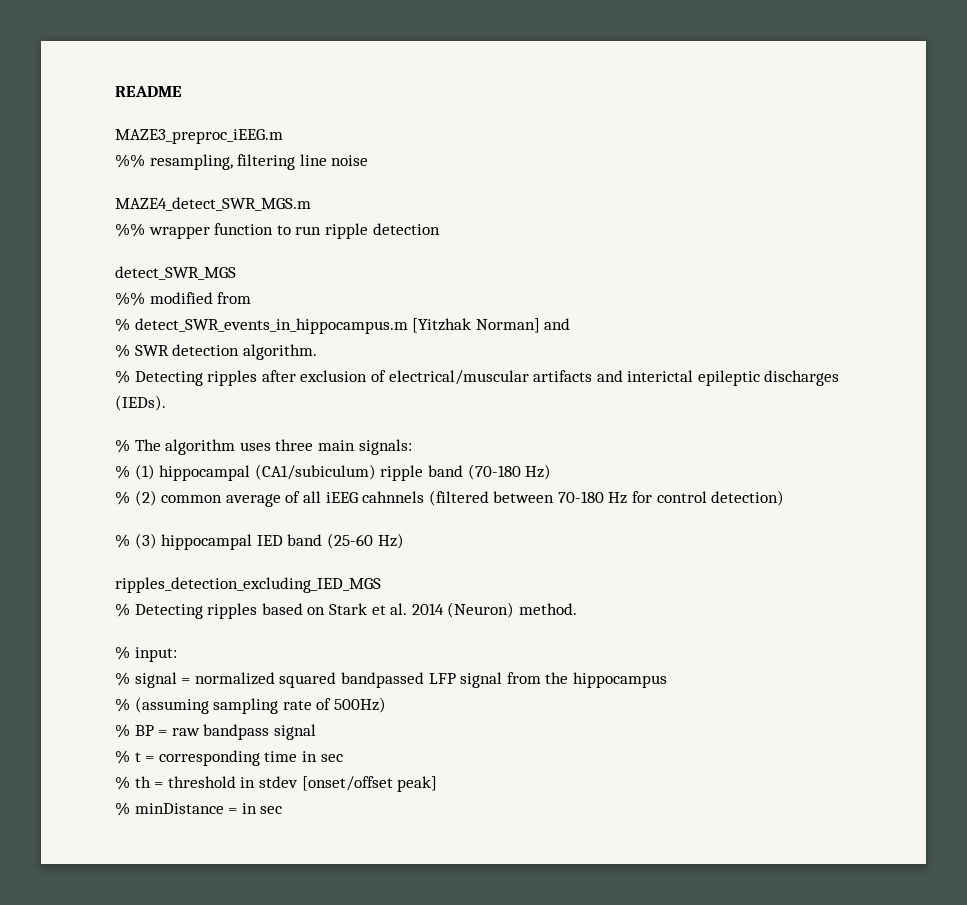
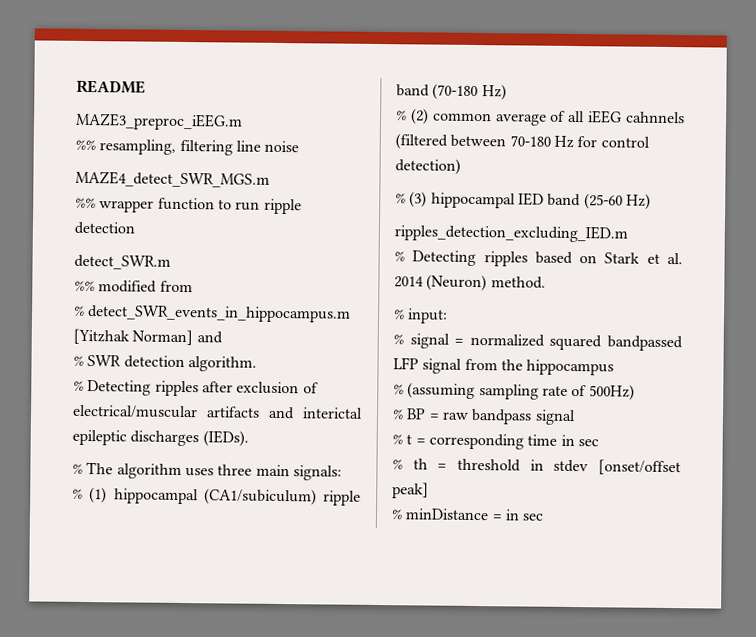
- detect_SWR_MGS
+ detect_SWR.m
- ripples_detection_excluding_IED_MGS
+ ripples_detection_excluding_IED.m

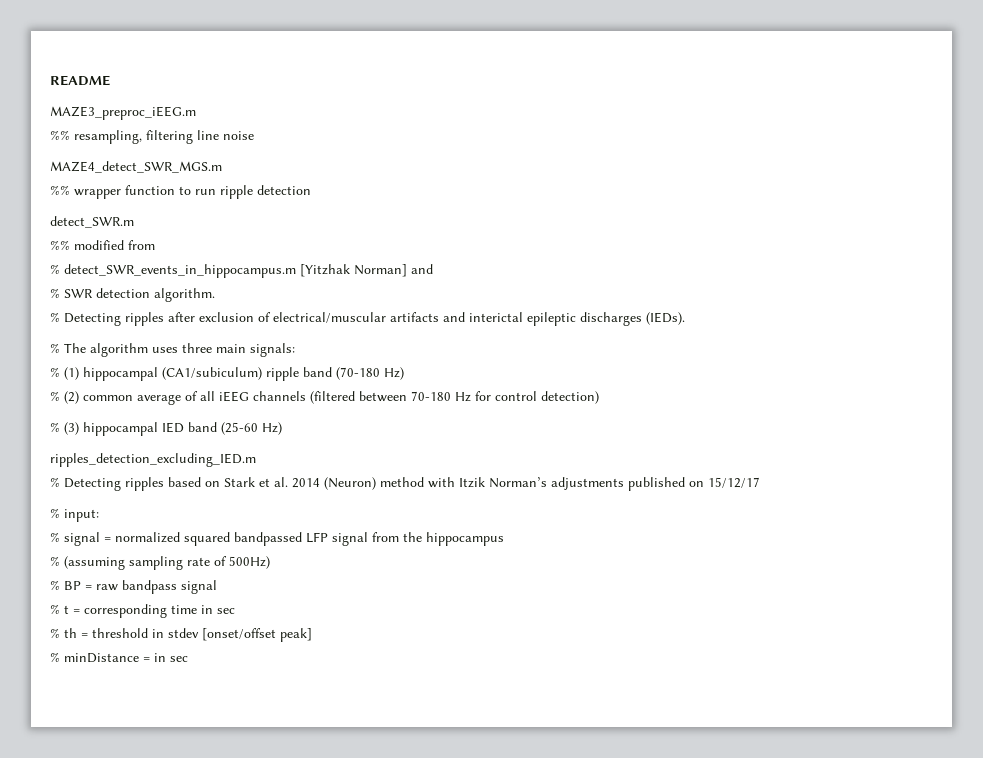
- % (2) common average of all iEEG cahnnels (filtered between 70-180 Hz for control detection)
+ % (2) common average of all iEEG channels (filtered between 70-180 Hz for control detection)
- % Detecting ripples based on Stark et al. 2014 (Neuron) method.
+ % Detecting ripples based on Stark et al. 2014 (Neuron) method with Itzik Norman’s adjustments published on 15/12/17

